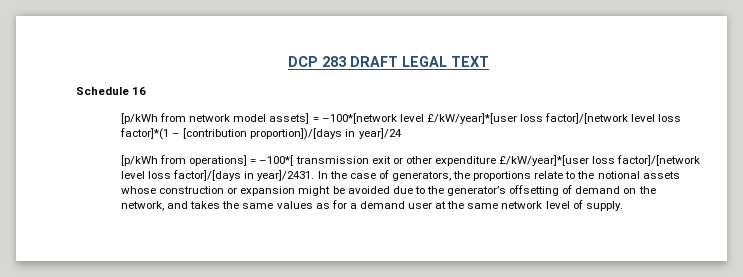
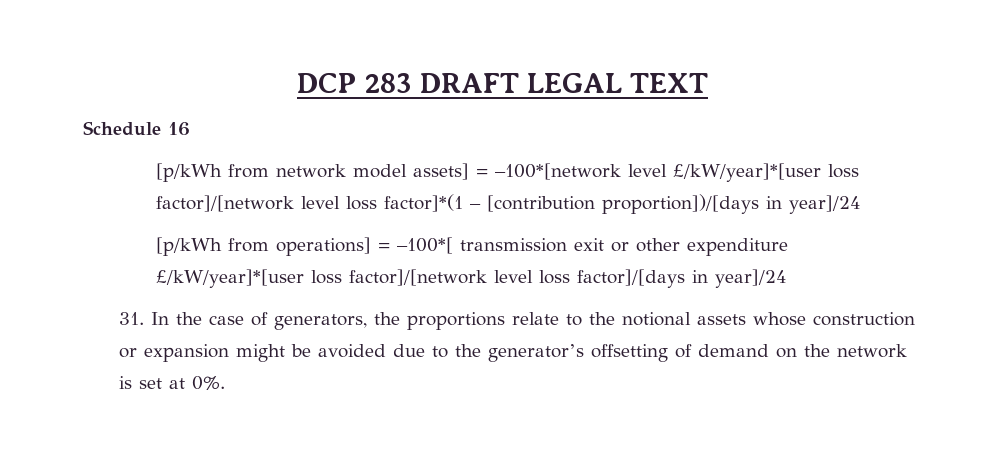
- [p/kWh from operations] = –100*[ transmission exit or other expenditure £/kW/year]*[user loss factor]/[network level loss factor]/[days in year]/2431. In the case of generators, the proportions relate to the notional assets whose construction or expansion might be avoided due to the generator’s offsetting of demand on the network, and takes the same values as for a demand user at the same network level of supply.
+ [p/kWh from operations] = –100*[ transmission exit or other expenditure £/kW/year]*[user loss factor]/[network level loss factor]/[days in year]/24
+ 31. In the case of generators, the proportions relate to the notional assets whose construction or expansion might be avoided due to the generator’s offsetting of demand on the network is set at 0%.

